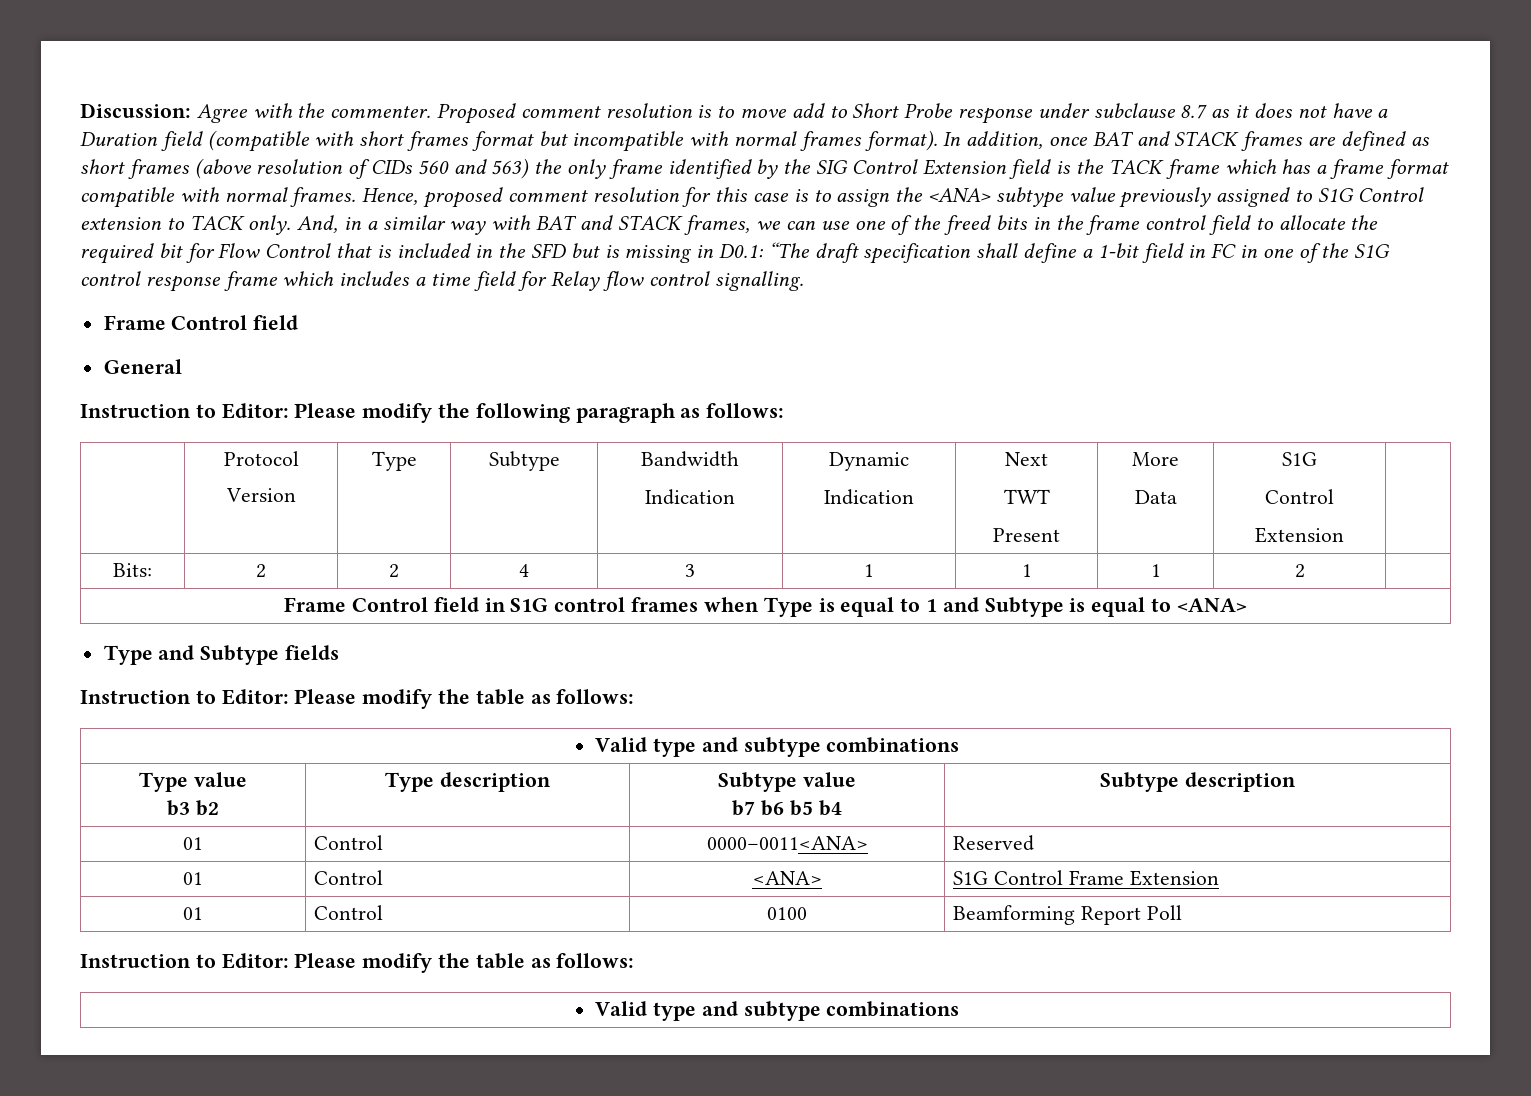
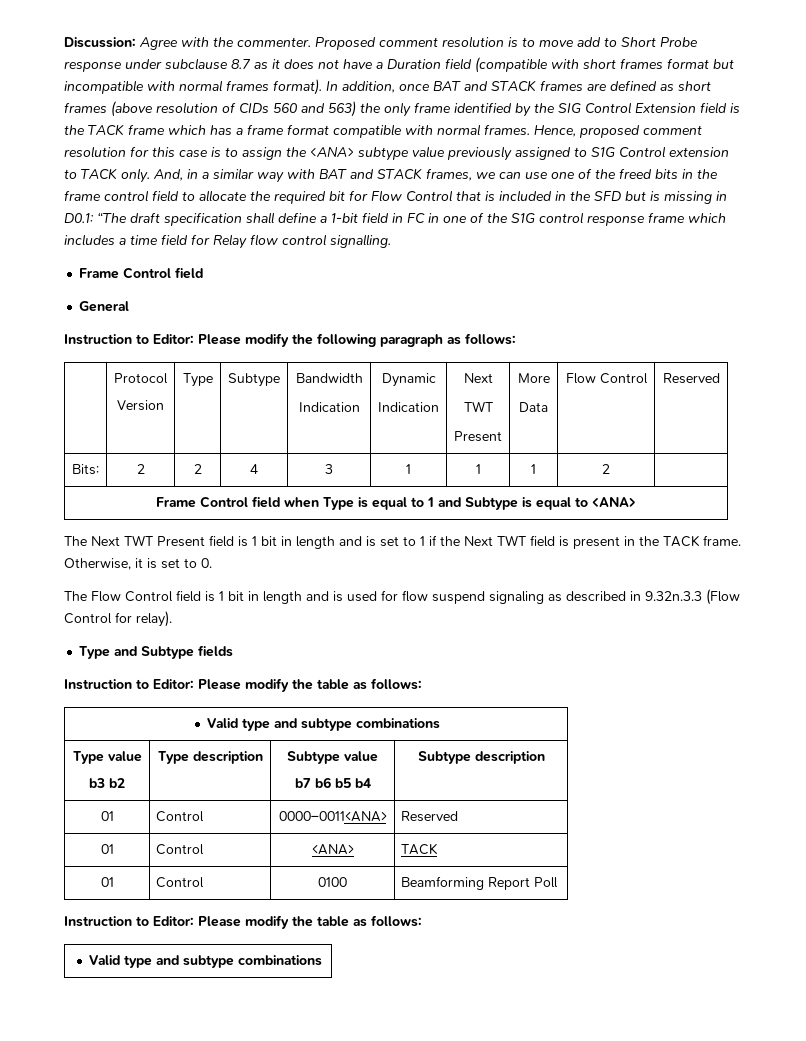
  | Protocol
  Version | Type | Subtype | Bandwidth
  Indication | Dynamic
  Indication | Next
  TWT
  Present | More
- Data | S1G
- Control
- Extension |
+ Data | Flow Control | Reserved
- Frame Control field in S1G control frames when Type is equal to 1 and Subtype is equal to <ANA>
+ Frame Control field when Type is equal to 1 and Subtype is equal to <ANA>
+ The Next TWT Present field is 1 bit in length and is set to 1 if the Next TWT field is present in the TACK frame. Otherwise, it is set to 0.
+ The Flow Control field is 1 bit in length and is used for flow suspend signaling as described in 9.32n.3.3 (Flow Control for relay).
- 01 | Control | <ANA> | S1G Control Frame Extension
+ 01 | Control | <ANA> | TACK

